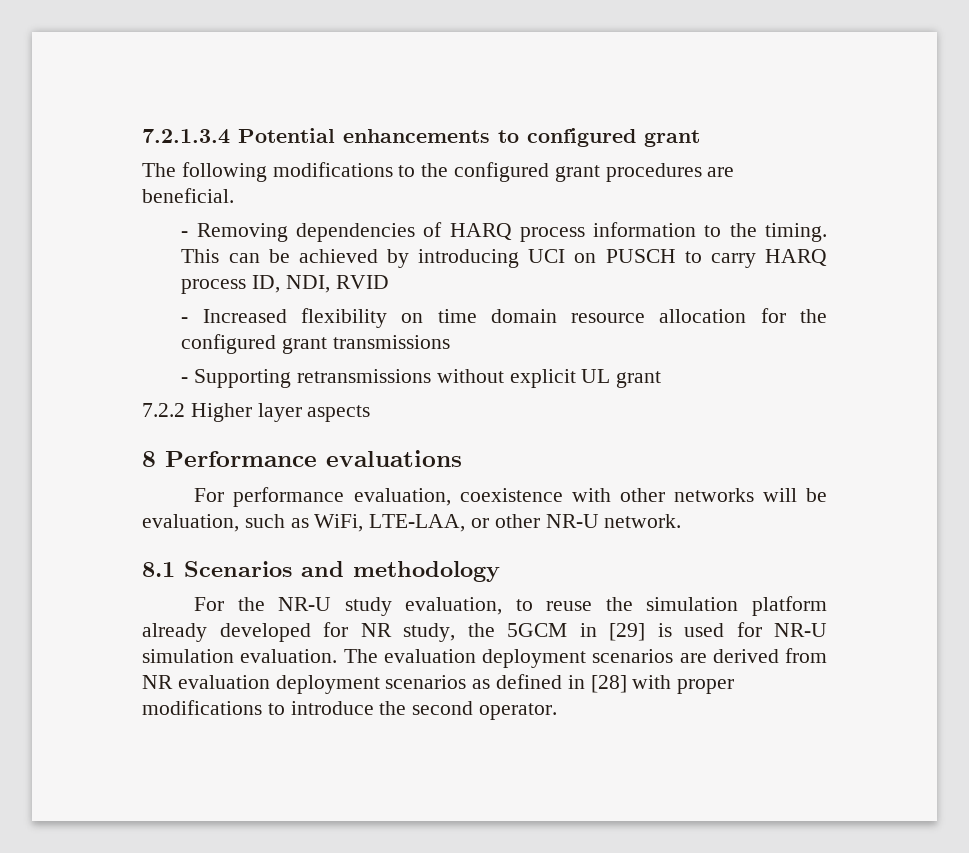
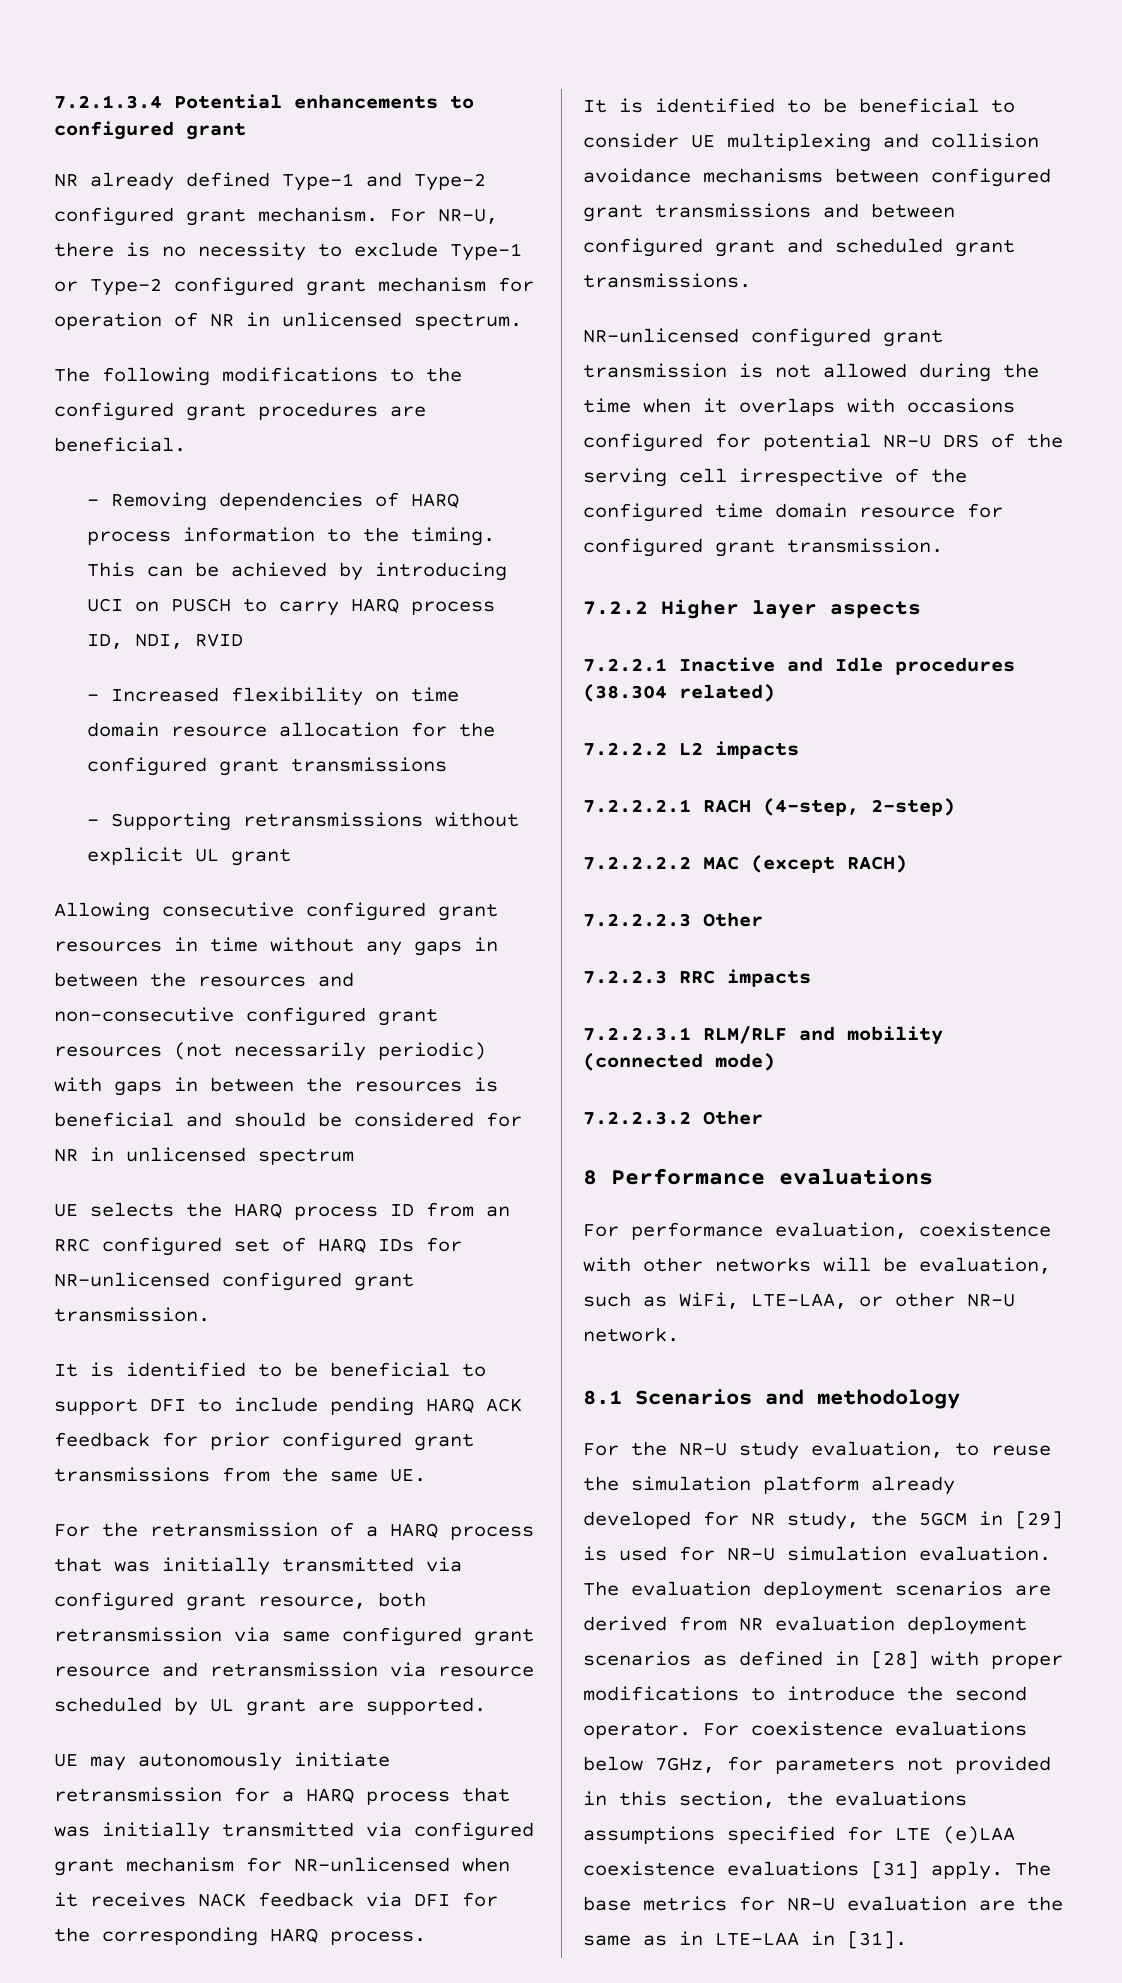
+ NR already defined Type-1 and Type-2 configured grant mechanism. For NR-U, there is no necessity to exclude Type-1 or Type-2 configured grant mechanism for operation of NR in unlicensed spectrum.
+ Allowing consecutive configured grant resources in time without any gaps in between the resources and non-consecutive configured grant resources (not necessarily periodic) with gaps in between the resources is beneficial and should be considered for NR in unlicensed spectrum
+ UE selects the HARQ process ID from an RRC configured set of HARQ IDs for NR-unlicensed configured grant transmission.
+ It is identified to be beneficial to support DFI to include pending HARQ ACK feedback for prior configured grant transmissions from the same UE.
+ For the retransmission of a HARQ process that was initially transmitted via configured grant resource, both retransmission via same configured grant resource and retransmission via resource scheduled by UL grant are supported.
+ UE may autonomously initiate retransmission for a HARQ process that was initially transmitted via configured grant mechanism for NR-unlicensed when it receives NACK feedback via DFI for the corresponding HARQ process.
+ It is identified to be beneficial to consider UE multiplexing and collision avoidance mechanisms between configured grant transmissions and between configured grant and scheduled grant transmissions.
+ NR-unlicensed configured grant transmission is not allowed during the time when it overlaps with occasions configured for potential NR-U DRS of the serving cell irrespective of the configured time domain resource for configured grant transmission.
  7.2.2 Higher layer aspects
+ 7.2.2.1 Inactive and Idle procedures (38.304 related)
+ 7.2.2.2 L2 impacts
+ 7.2.2.2.1 RACH (4-step, 2-step)
+ 7.2.2.2.2 MAC (except RACH)
+ 7.2.2.2.3 Other
+ 7.2.2.3 RRC impacts
+ 7.2.2.3.1 RLM/RLF and mobility (connected mode)
+ 7.2.2.3.2 Other
+ For coexistence evaluations below 7GHz, for parameters not provided in this section, the evaluations assumptions specified for LTE (e)LAA coexistence evaluations [31] apply. The base metrics for NR-U evaluation are the same as in LTE-LAA in [31].

